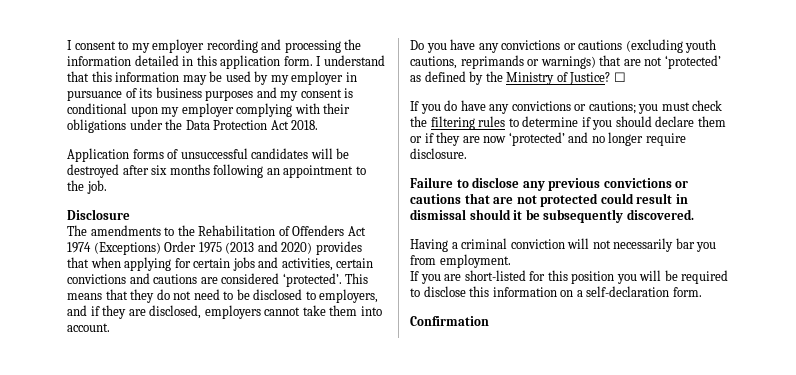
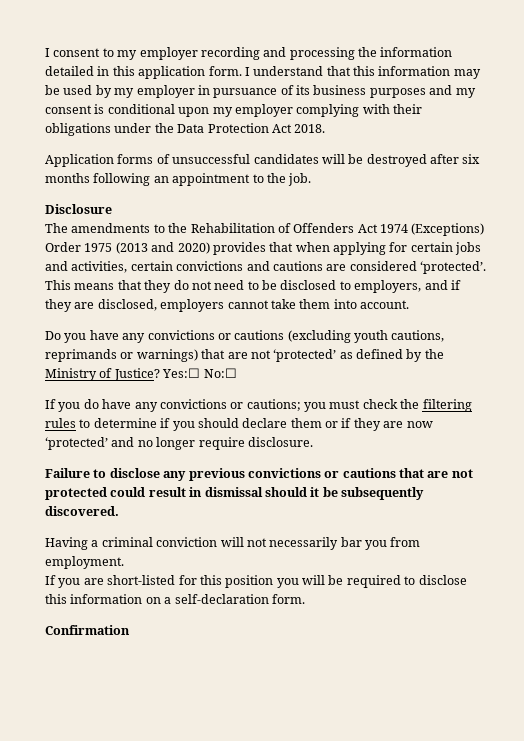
- ☐
+ Yes:☐ No:☐

